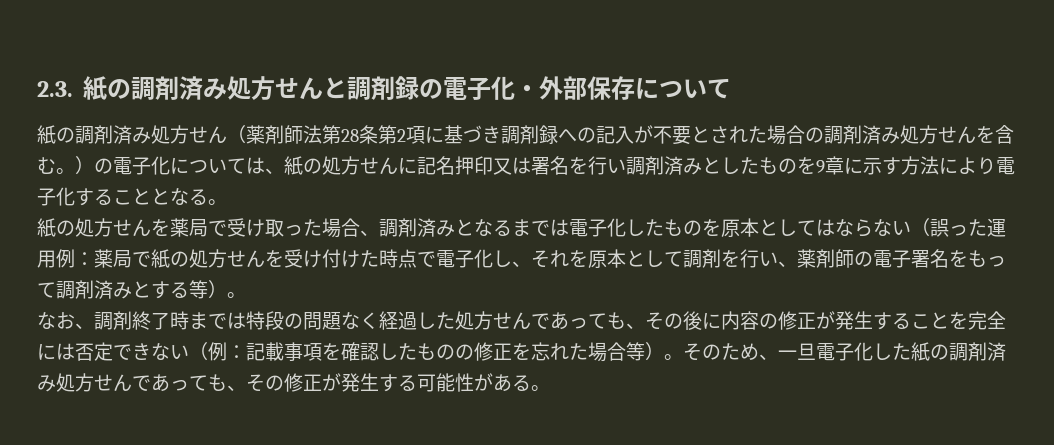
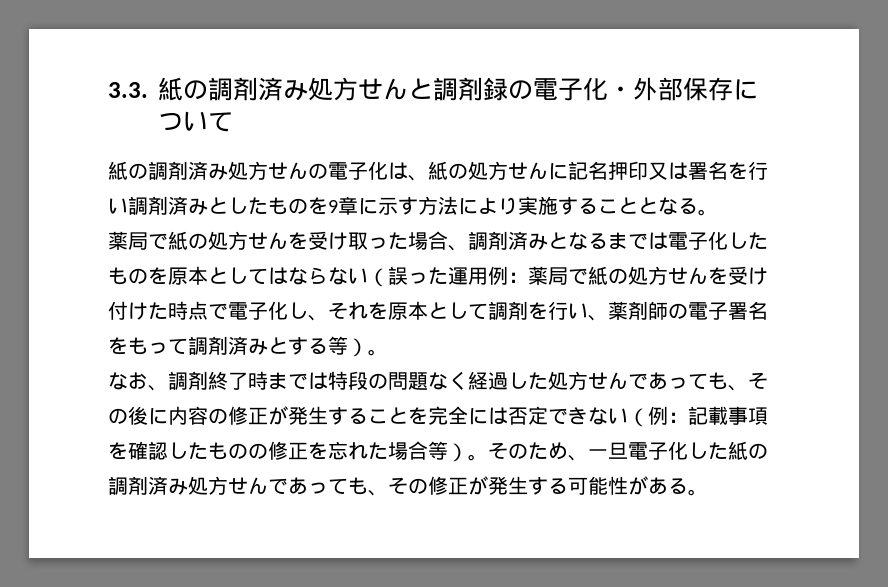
- 2.3.紙の調剤済み処方せんと調剤録の電子化・外部保存について
+ 3.3.紙の調剤済み処方せんと調剤録の電子化・外部保存について
- 紙の調剤済み処方せん（薬剤師法第28条第2項に基づき調剤録への記入が不要とされた場合の調剤済み処方せんを含む。）の電子化については、紙の処方せんに記名押印又は署名を行い調剤済みとしたものを9章に示す方法により電子化することとなる。
+ 紙の調剤済み処方せんの電子化は、紙の処方せんに記名押印又は署名を行い調剤済みとしたものを9章に示す方法により実施することとなる。
- 紙の処方せんを薬局で受け取った場合、調剤済みとなるまでは電子化したものを原本としてはならない（誤った運用例：薬局で紙の処方せんを受け付けた時点で電子化し、それを原本として調剤を行い、薬剤師の電子署名をもって調剤済みとする等）。
+ 薬局で紙の処方せんを受け取った場合、調剤済みとなるまでは電子化したものを原本としてはならない（誤った運用例：薬局で紙の処方せんを受け付けた時点で電子化し、それを原本として調剤を行い、薬剤師の電子署名をもって調剤済みとする等）。

